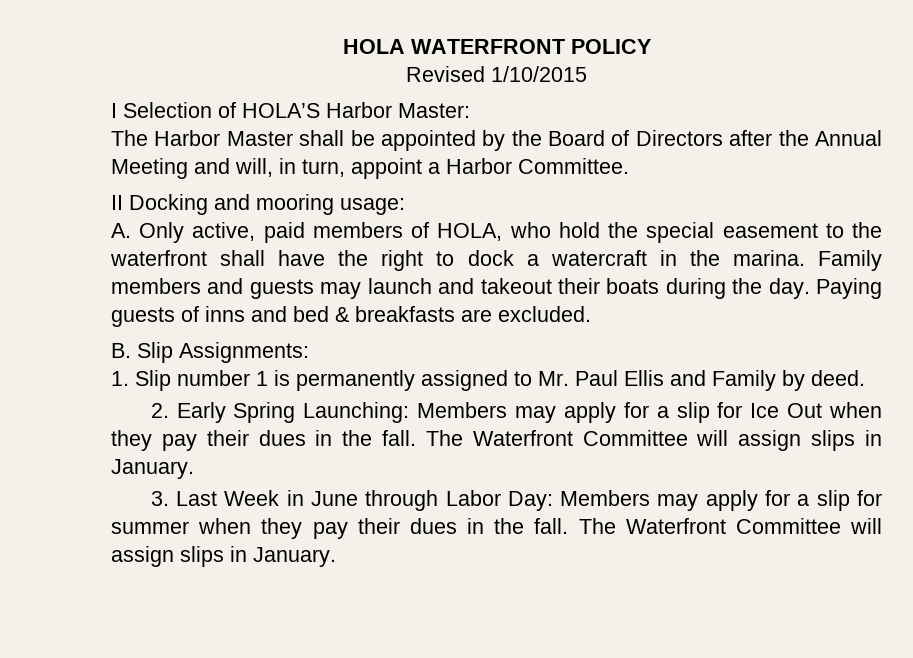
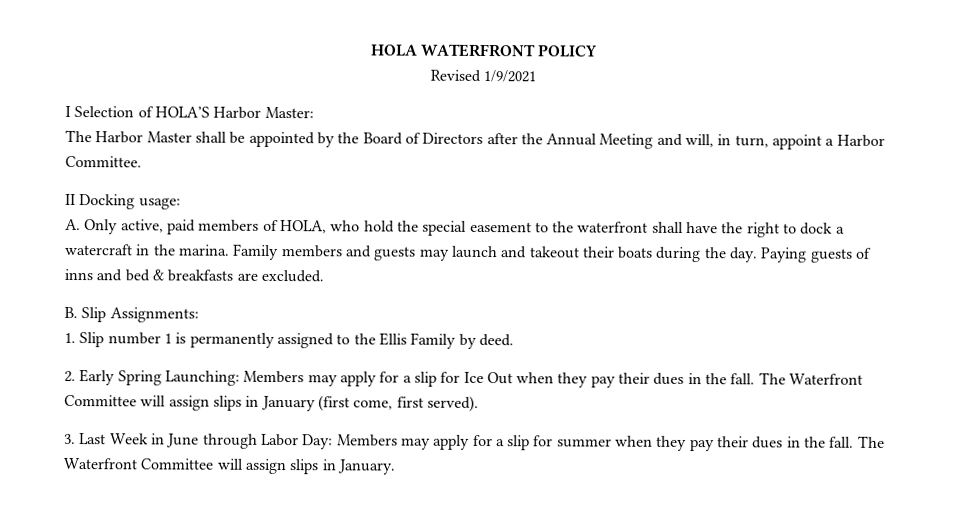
- Revised 1/10/2015
+ Revised 1/9/2021
- II Docking and mooring usage:
+ II Docking usage:
- 1. Slip number 1 is permanently assigned to Mr. Paul Ellis and Family by deed.
+ 1. Slip number 1 is permanently assigned to the Ellis Family by deed.
- 2. Early Spring Launching: Members may apply for a slip for Ice Out when they pay their dues in the fall. The Waterfront Committee will assign slips in January.
+ 2. Early Spring Launching: Members may apply for a slip for Ice Out when they pay their dues in the fall. The Waterfront Committee will assign slips in January (first come, first served).

